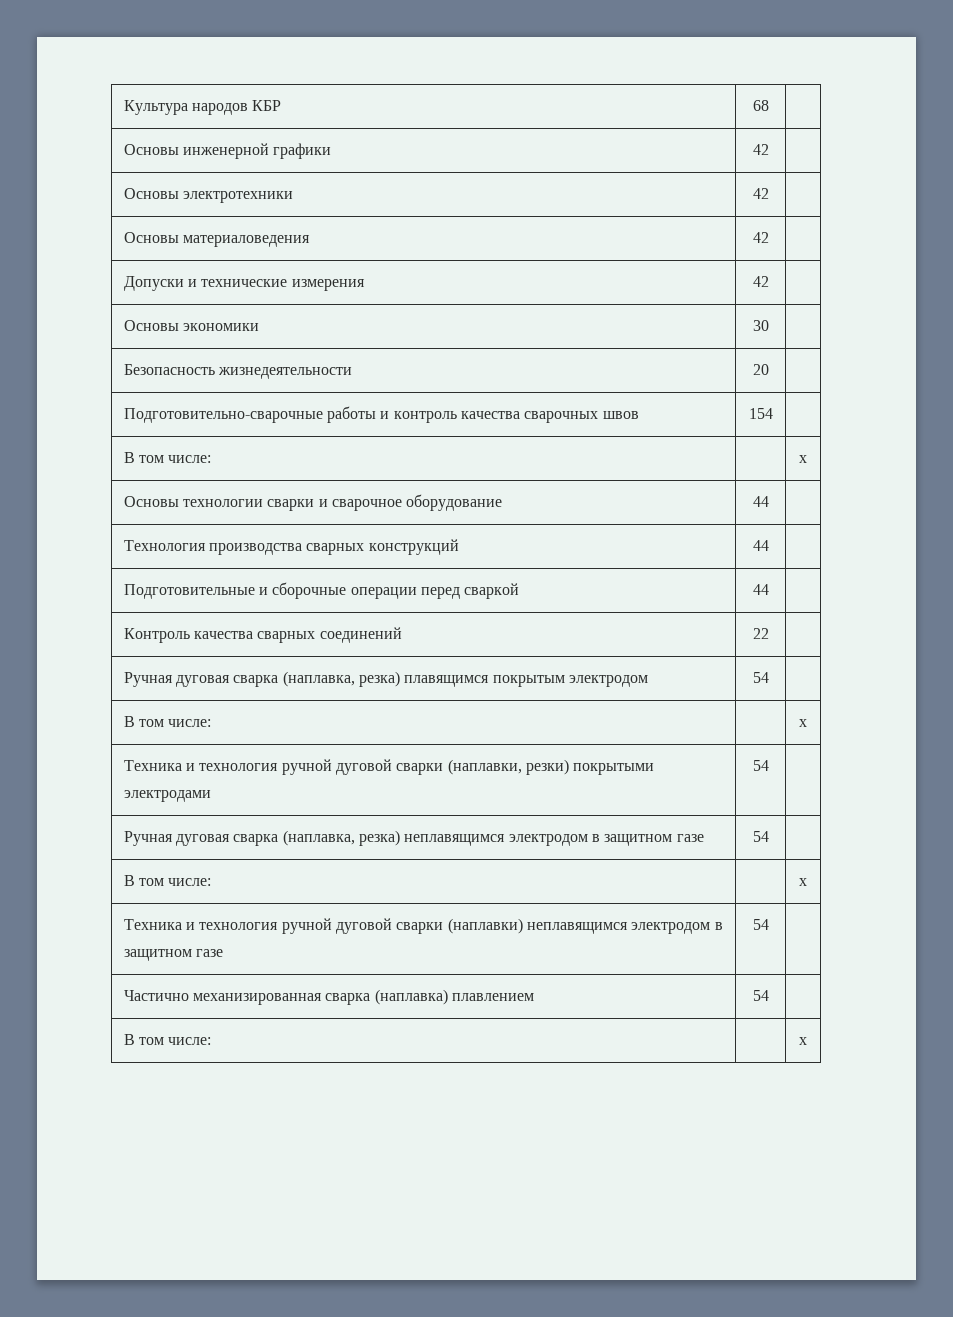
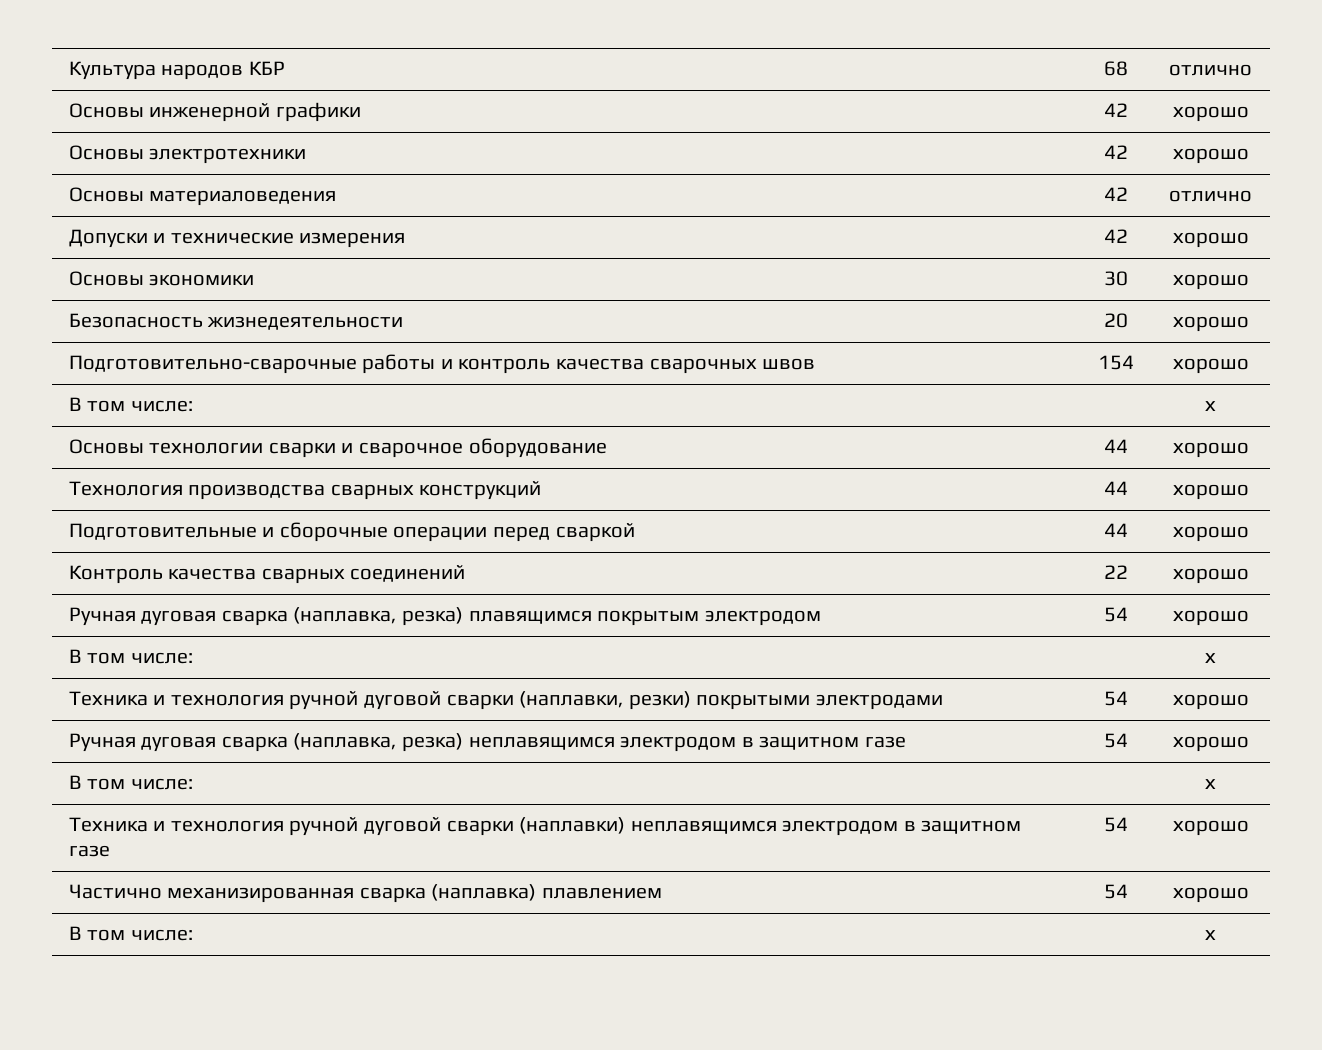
- Культура народов КБР | 68 |
+ Культура народов КБР | 68 | отлично
- Основы инженерной графики | 42 |
+ Основы инженерной графики | 42 | хорошо
- Основы электротехники | 42 |
+ Основы электротехники | 42 | хорошо
- Основы материаловедения | 42 |
+ Основы материаловедения | 42 | отлично
- Допуски и технические измерения | 42 |
+ Допуски и технические измерения | 42 | хорошо
- Основы экономики | 30 |
+ Основы экономики | 30 | хорошо
- Безопасность жизнедеятельности | 20 |
+ Безопасность жизнедеятельности | 20 | хорошо
- Подготовительно-сварочные работы и контроль качества сварочных швов | 154 |
+ Подготовительно-сварочные работы и контроль качества сварочных швов | 154 | хорошо
- Основы технологии сварки и сварочное оборудование | 44 |
+ Основы технологии сварки и сварочное оборудование | 44 | хорошо
- Технология производства сварных конструкций | 44 |
+ Технология производства сварных конструкций | 44 | хорошо
- Подготовительные и сборочные операции перед сваркой | 44 |
+ Подготовительные и сборочные операции перед сваркой | 44 | хорошо
- Контроль качества сварных соединений | 22 |
+ Контроль качества сварных соединений | 22 | хорошо
- Ручная дуговая сварка (наплавка, резка) плавящимся покрытым электродом | 54 |
+ Ручная дуговая сварка (наплавка, резка) плавящимся покрытым электродом | 54 | хорошо
- Техника и технология ручной дуговой сварки (наплавки, резки) покрытыми электродами | 54 |
+ Техника и технология ручной дуговой сварки (наплавки, резки) покрытыми электродами | 54 | хорошо
- Ручная дуговая сварка (наплавка, резка) неплавящимся электродом в защитном газе | 54 |
+ Ручная дуговая сварка (наплавка, резка) неплавящимся электродом в защитном газе | 54 | хорошо
- Техника и технология ручной дуговой сварки (наплавки) неплавящимся электродом в защитном газе | 54 |
+ Техника и технология ручной дуговой сварки (наплавки) неплавящимся электродом в защитном газе | 54 | хорошо
- Частично механизированная сварка (наплавка) плавлением | 54 |
+ Частично механизированная сварка (наплавка) плавлением | 54 | хорошо

